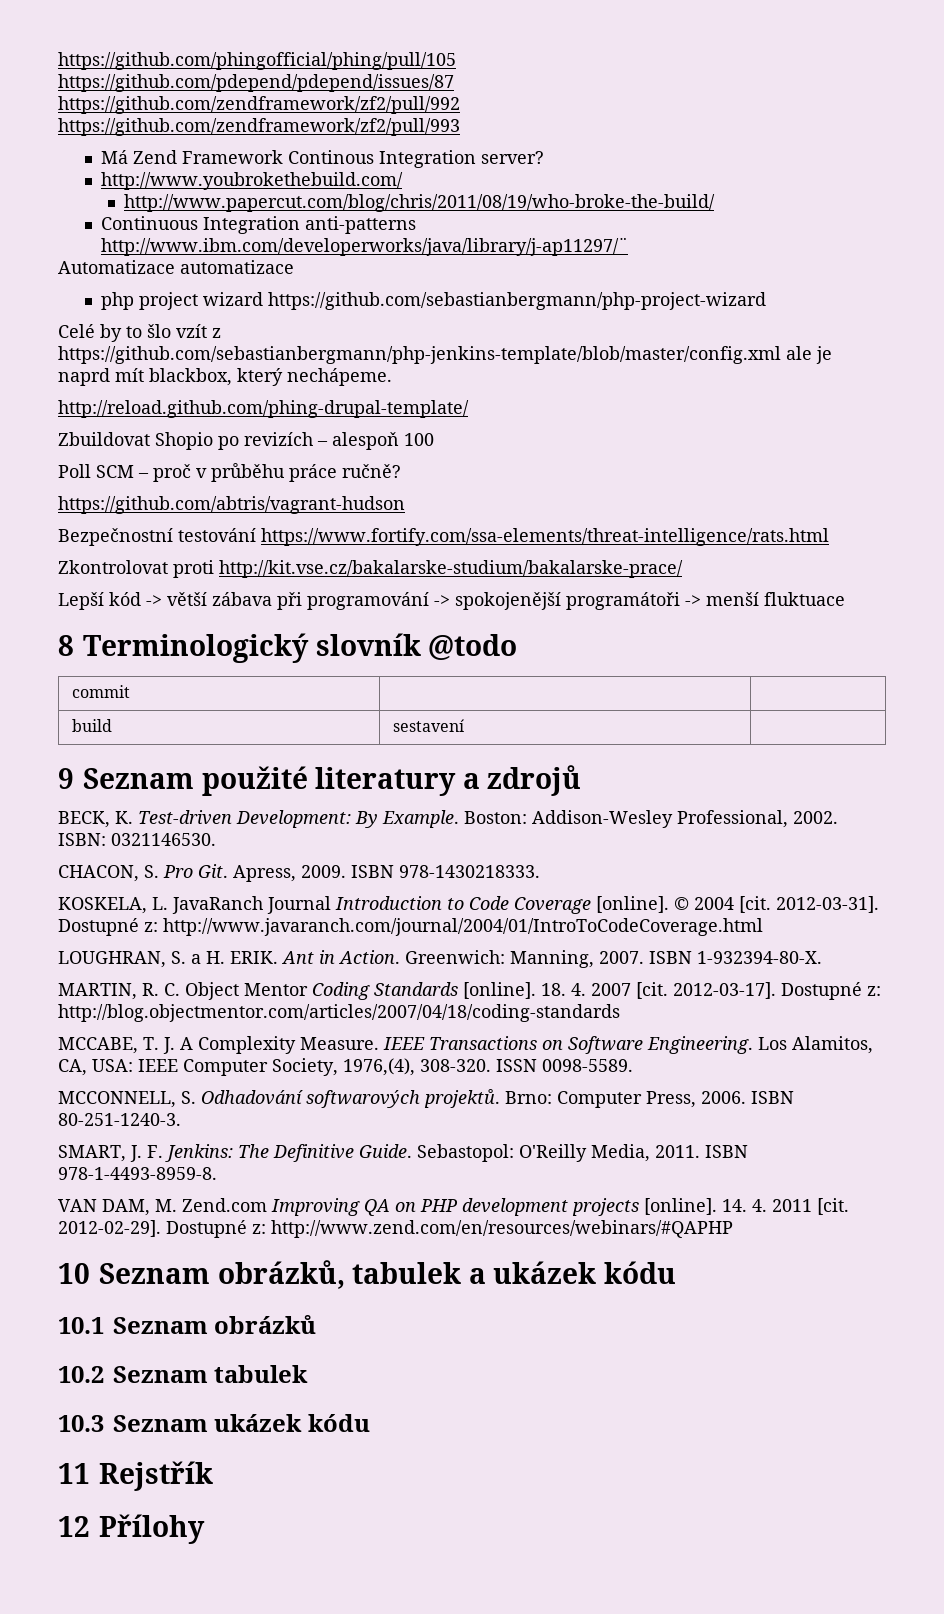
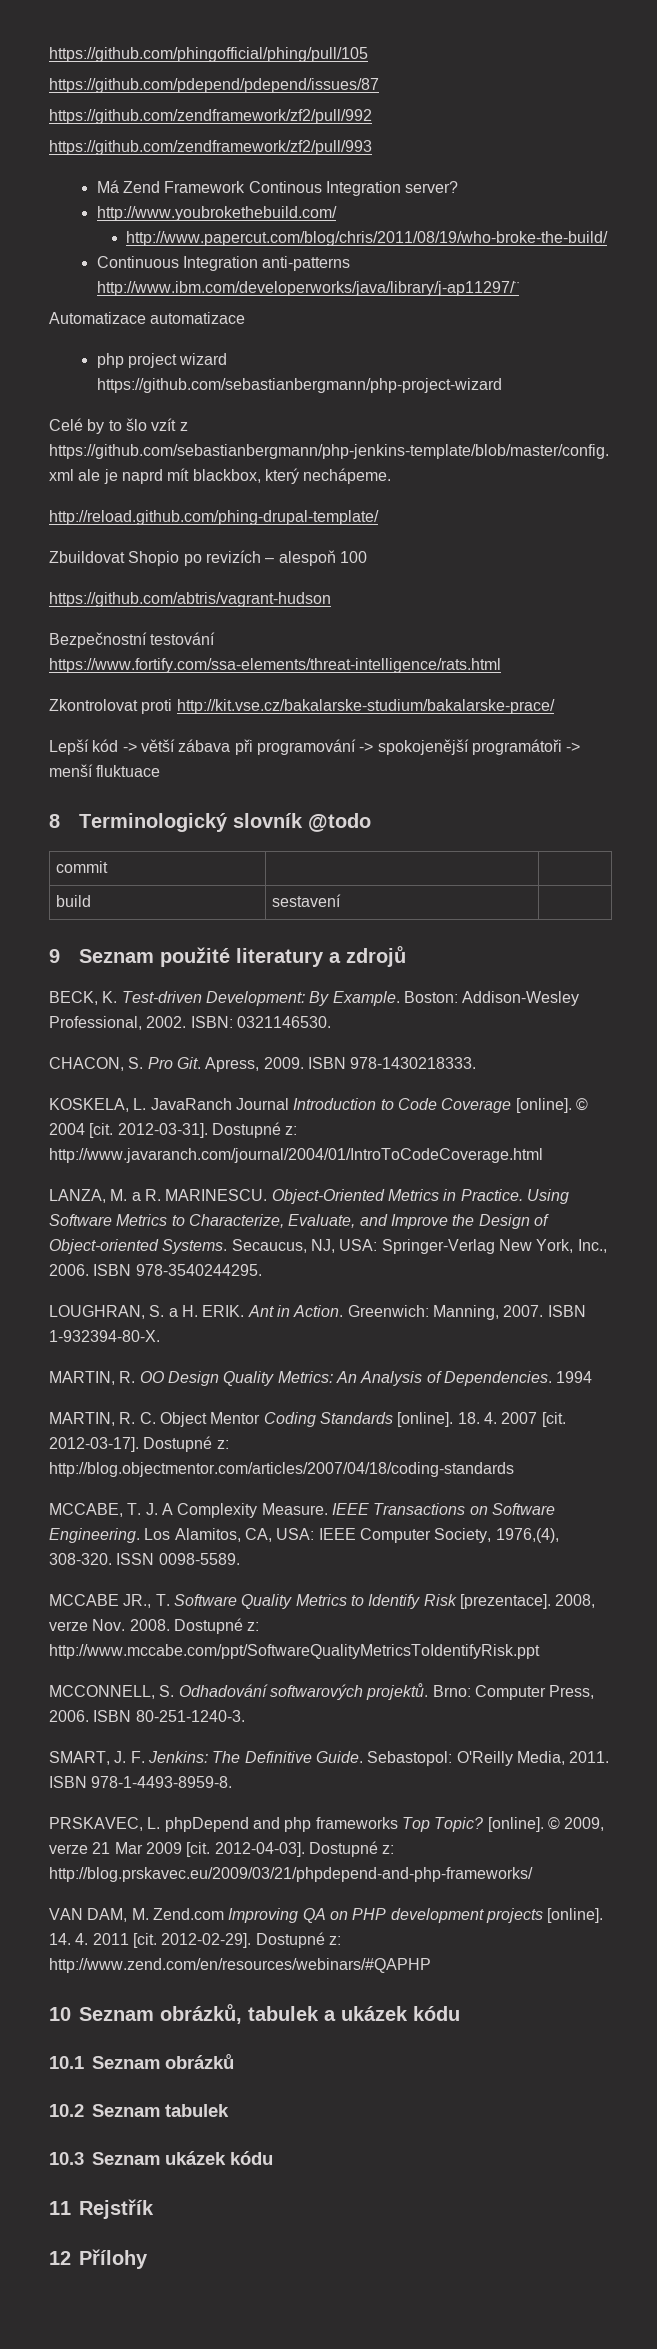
- Poll SCM – proč v průběhu práce ručně?
+ LANZA, M. a R. MARINESCU. Object-Oriented Metrics in Practice. Using Software Metrics to Characterize, Evaluate, and Improve the Design of Object-oriented Systems. Secaucus, NJ, USA: Springer-Verlag New York, Inc., 2006. ISBN 978-3540244295.
+ MARTIN, R. OO Design Quality Metrics: An Analysis of Dependencies. 1994
+ MCCABE JR., T. Software Quality Metrics to Identify Risk [prezentace]. 2008, verze Nov. 2008. Dostupné z: http://www.mccabe.com/ppt/SoftwareQualityMetricsToIdentifyRisk.ppt
+ PRSKAVEC, L. phpDepend and php frameworks Top Topic? [online]. © 2009, verze 21 Mar 2009 [cit. 2012-04-03]. Dostupné z: http://blog.prskavec.eu/2009/03/21/phpdepend-and-php-frameworks/

